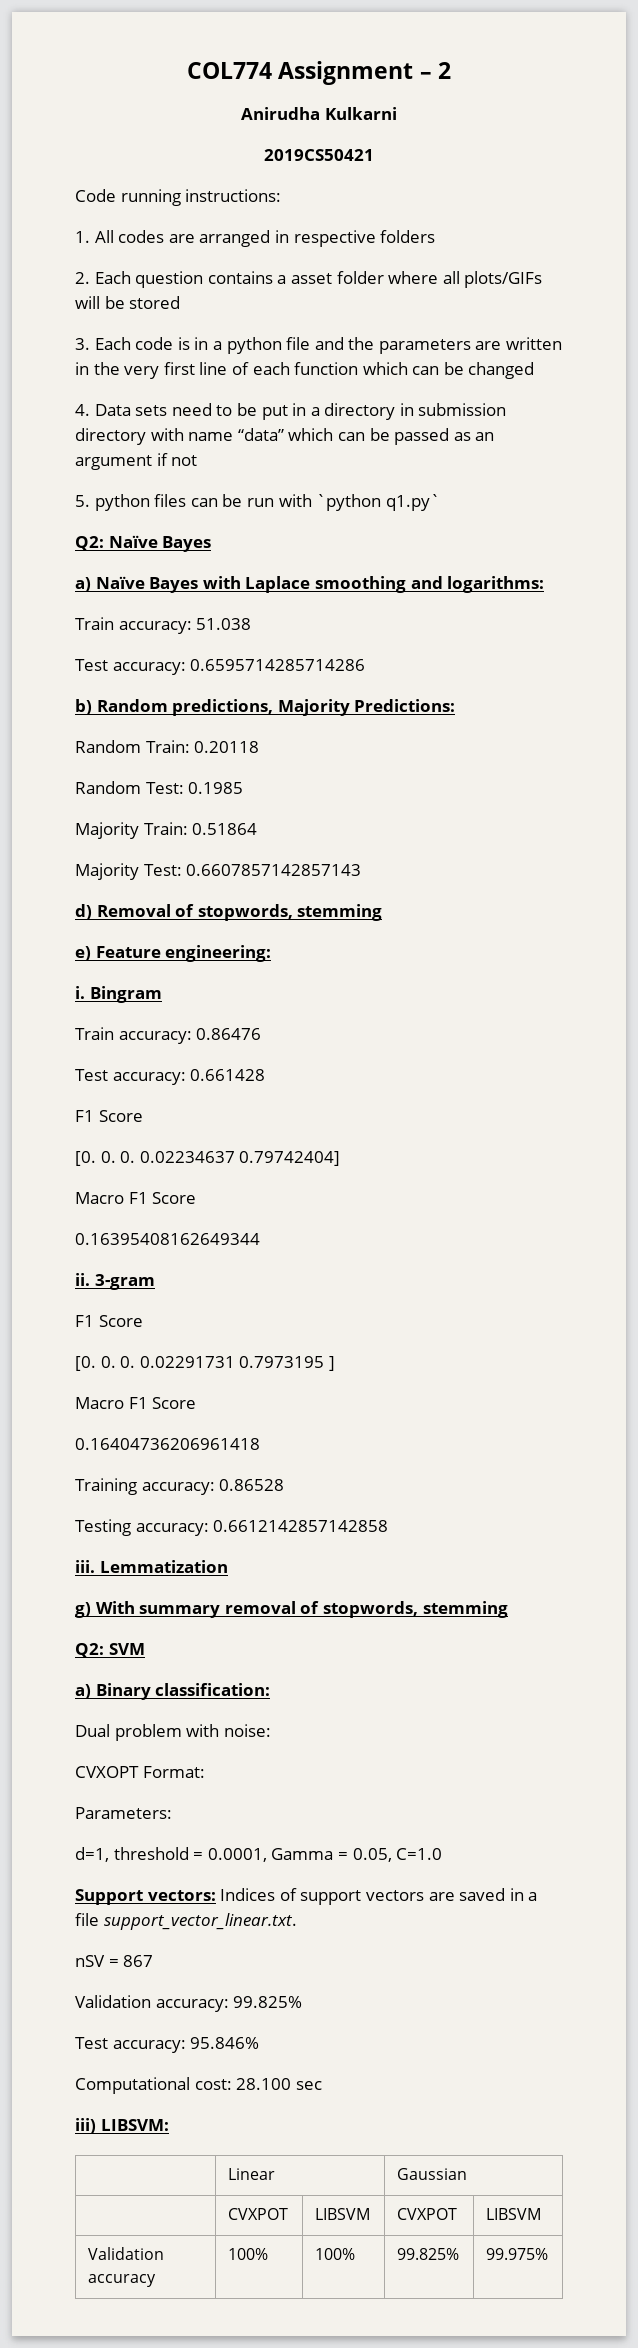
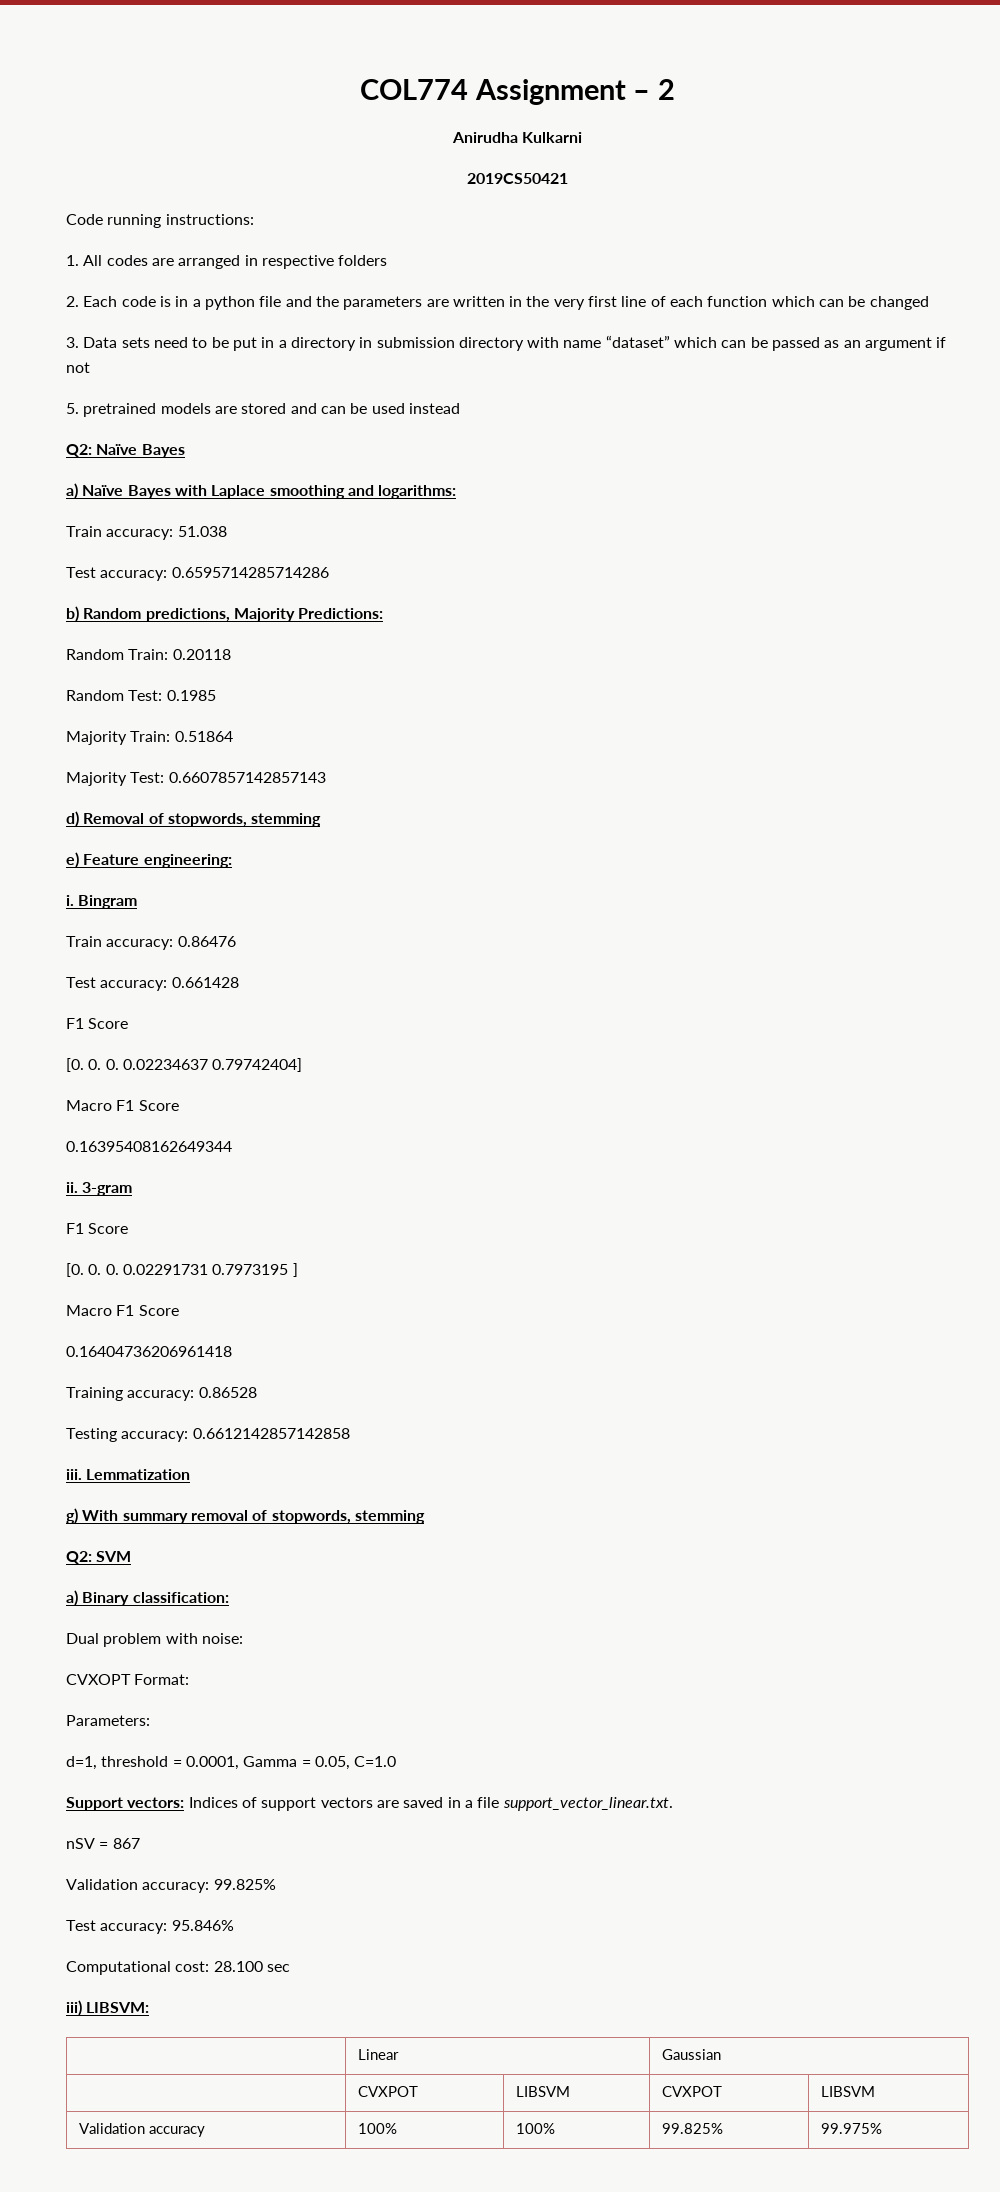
- 2. Each question contains a asset folder where all plots/GIFs will be stored
- 3. Each code is in a python file and the parameters are written in the very first line of each function which can be changed
+ 2. Each code is in a python file and the parameters are written in the very first line of each function which can be changed
- 4. Data sets need to be put in a directory in submission directory with name “data” which can be passed as an argument if not
+ 3. Data sets need to be put in a directory in submission directory with name “dataset” which can be passed as an argument if not
- 5. python files can be run with `python q1.py`
+ 5. pretrained models are stored and can be used instead

